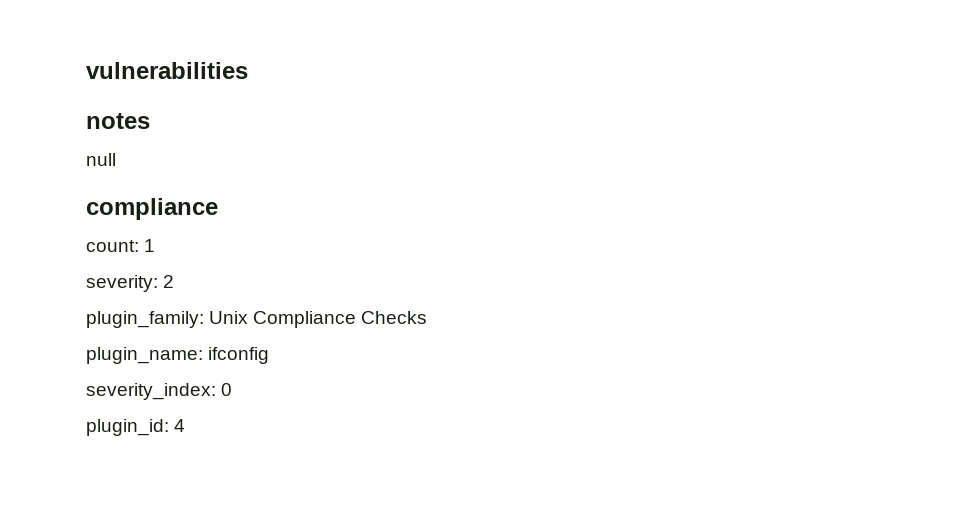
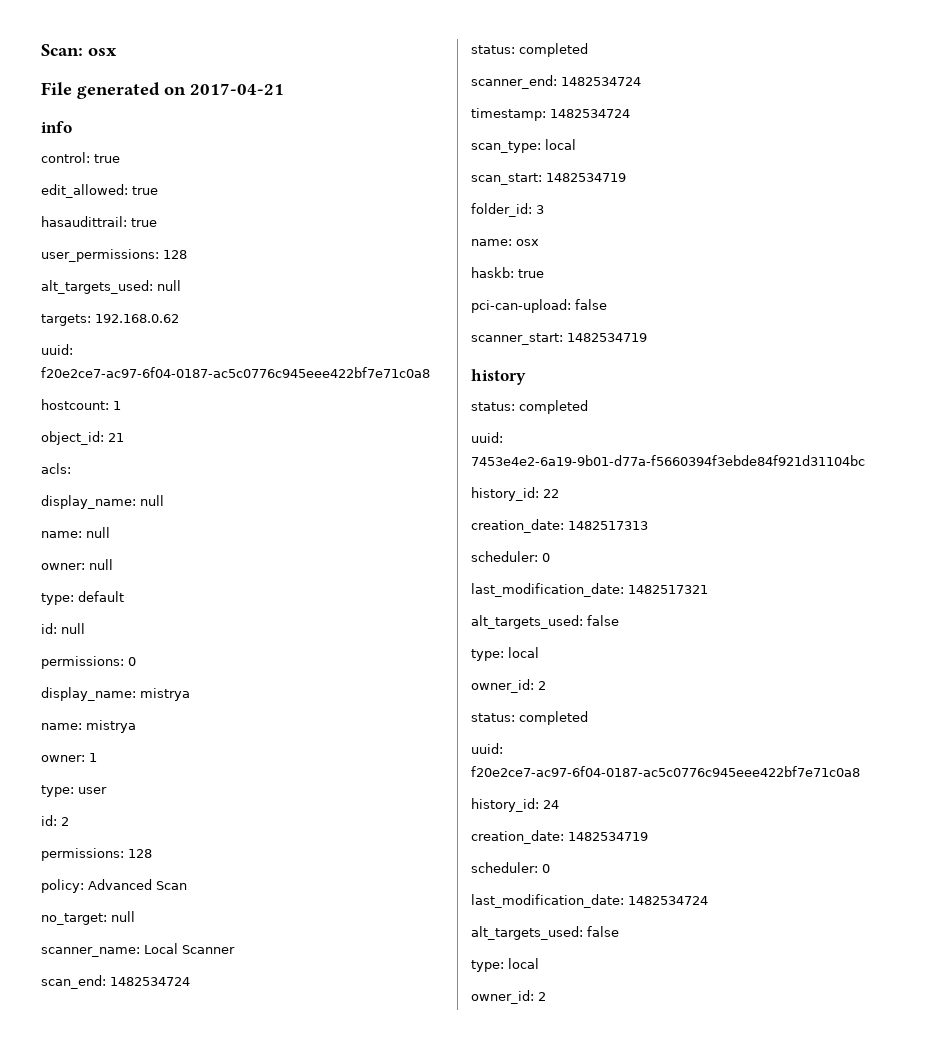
- vulnerabilities
- notes
- null
- compliance
- count: 1
- severity: 2
- plugin_family: Unix Compliance Checks
- plugin_name: ifconfig
- severity_index: 0
- plugin_id: 4
+ Scan: osx
+ File generated on 2017-04-21
+ info
+ control: true
+ edit_allowed: true
+ hasaudittrail: true
+ user_permissions: 128
+ alt_targets_used: null
+ targets: 192.168.0.62
+ uuid: f20e2ce7-ac97-6f04-0187-ac5c0776c945eee422bf7e71c0a8
+ hostcount: 1
+ object_id: 21
+ acls:
+ display_name: null
+ name: null
+ owner: null
+ type: default
+ id: null
+ permissions: 0
+ display_name: mistrya
+ name: mistrya
+ owner: 1
+ type: user
+ id: 2
+ permissions: 128
+ policy: Advanced Scan
+ no_target: null
+ scanner_name: Local Scanner
+ scan_end: 1482534724
+ status: completed
+ scanner_end: 1482534724
+ timestamp: 1482534724
+ scan_type: local
+ scan_start: 1482534719
+ folder_id: 3
+ name: osx
+ haskb: true
+ pci-can-upload: false
+ scanner_start: 1482534719
+ history
+ status: completed
+ uuid: 7453e4e2-6a19-9b01-d77a-f5660394f3ebde84f921d31104bc
+ history_id: 22
+ creation_date: 1482517313
+ scheduler: 0
+ last_modification_date: 1482517321
+ alt_targets_used: false
+ type: local
+ owner_id: 2
+ status: completed
+ uuid: f20e2ce7-ac97-6f04-0187-ac5c0776c945eee422bf7e71c0a8
+ history_id: 24
+ creation_date: 1482534719
+ scheduler: 0
+ last_modification_date: 1482534724
+ alt_targets_used: false
+ type: local
+ owner_id: 2

